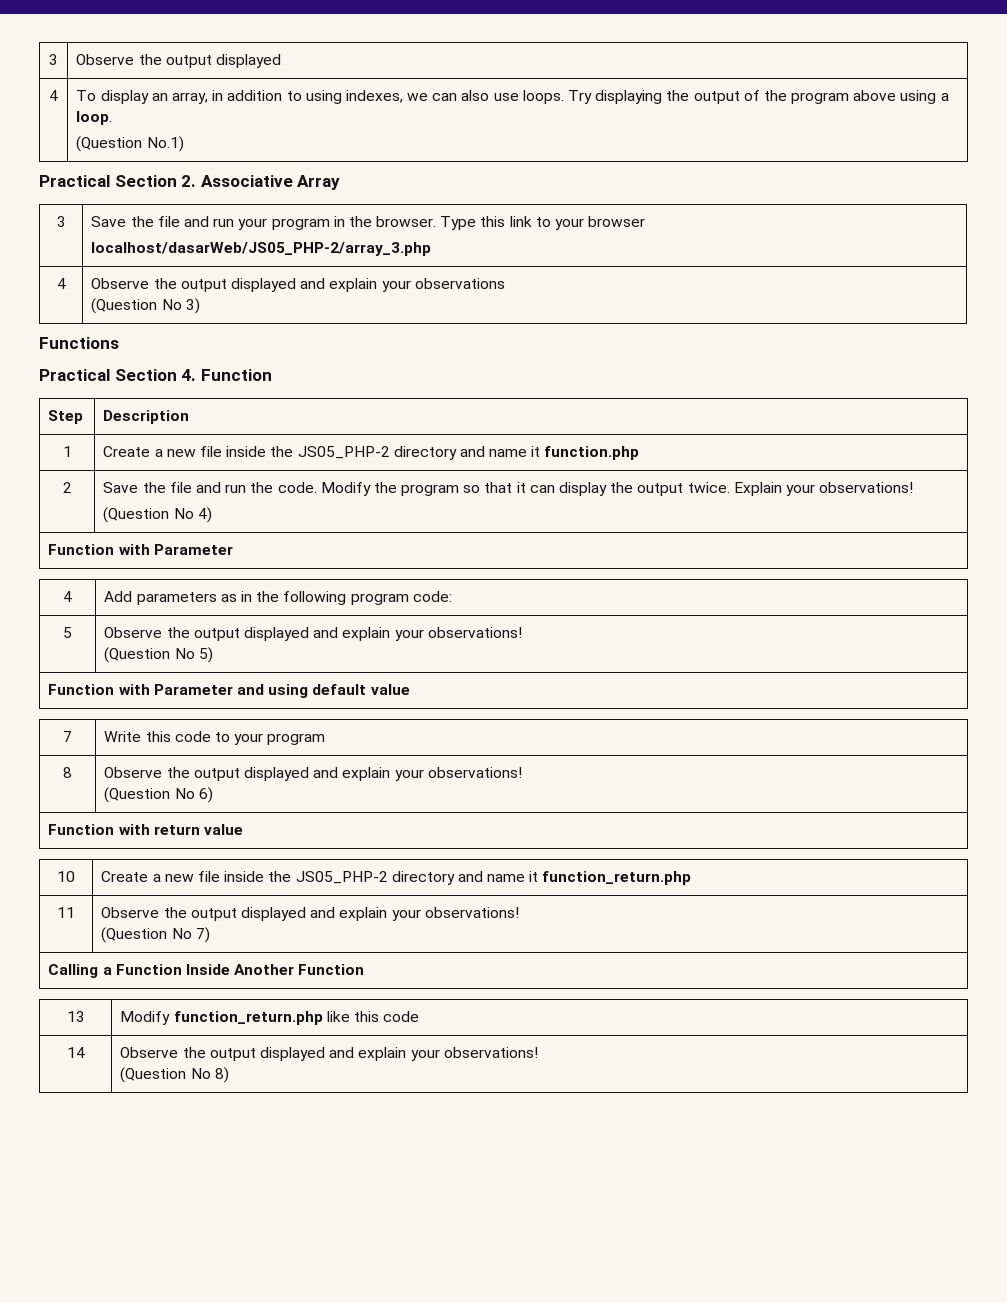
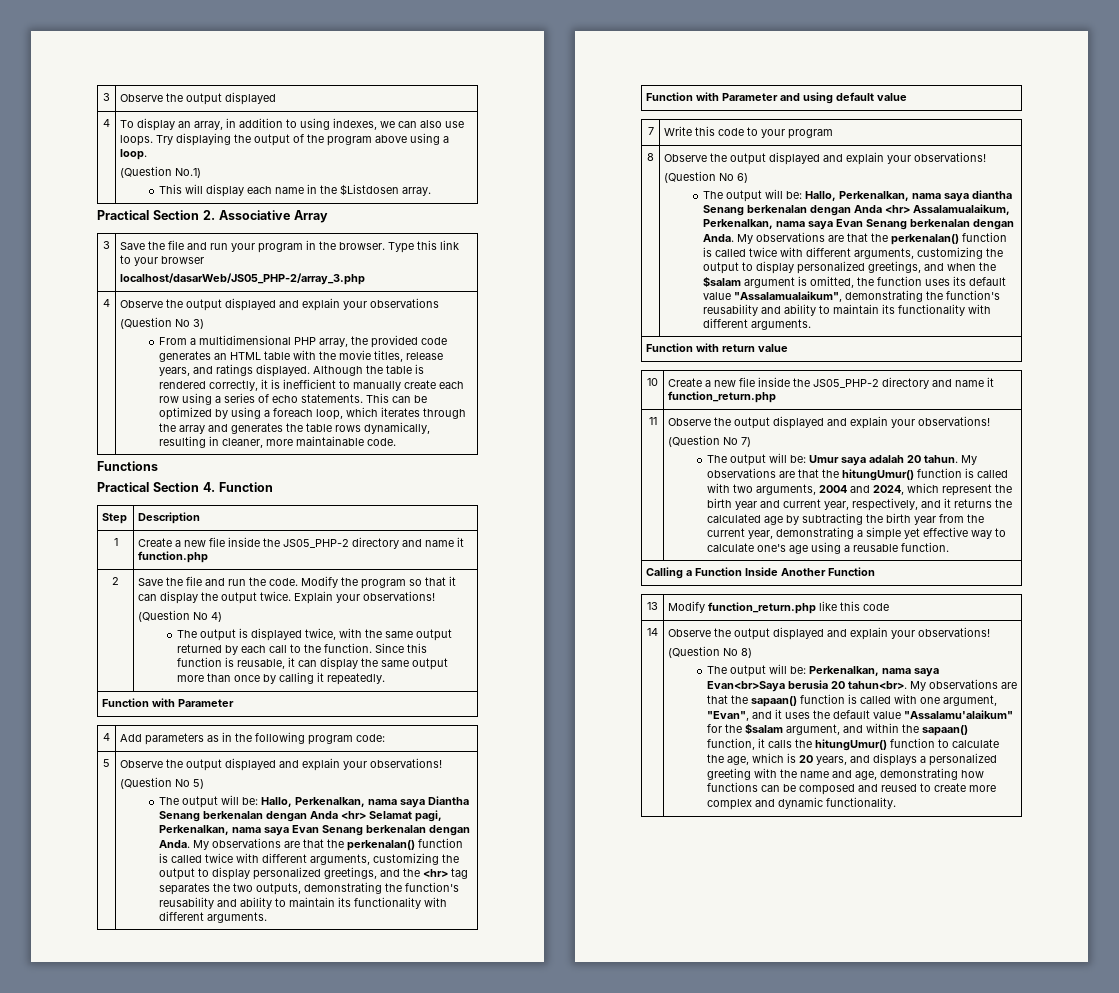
  4 | To display an array, in addition to using indexes, we can also use loops. Try displaying the output of the program above using a loop.
  (Question No.1)
+ This will display each name in the $Listdosen array.
+ From a multidimensional PHP array, the provided code generates an HTML table with the movie titles, release years, and ratings displayed. Although the table is rendered correctly, it is inefficient to manually create each row using a series of echo statements. This can be optimized by using a foreach loop, which iterates through the array and generates the table rows dynamically, resulting in cleaner, more maintainable code.
+ The output is displayed twice, with the same output returned by each call to the function. Since this function is reusable, it can display the same output more than once by calling it repeatedly.
+ The output will be: Hallo, Perkenalkan, nama saya Diantha Senang berkenalan dengan Anda <hr> Selamat pagi, Perkenalkan, nama saya Evan Senang berkenalan dengan Anda. My observations are that the perkenalan() function is called twice with different arguments, customizing the output to display personalized greetings, and the <hr> tag separates the two outputs, demonstrating the function's reusability and ability to maintain its functionality with different arguments.
+ The output will be: Hallo, Perkenalkan, nama saya diantha Senang berkenalan dengan Anda <hr> Assalamualaikum, Perkenalkan, nama saya Evan Senang berkenalan dengan Anda. My observations are that the perkenalan() function is called twice with different arguments, customizing the output to display personalized greetings, and when the $salam argument is omitted, the function uses its default value "Assalamualaikum", demonstrating the function's reusability and ability to maintain its functionality with different arguments.
+ The output will be: Umur saya adalah 20 tahun. My observations are that the hitungUmur() function is called with two arguments, 2004 and 2024, which represent the birth year and current year, respectively, and it returns the calculated age by subtracting the birth year from the current year, demonstrating a simple yet effective way to calculate one's age using a reusable function.
+ The output will be: Perkenalkan, nama saya Evan<br>Saya berusia 20 tahun<br>. My observations are that the sapaan() function is called with one argument, "Evan", and it uses the default value "Assalamu'alaikum" for the $salam argument, and within the sapaan() function, it calls the hitungUmur() function to calculate the age, which is 20 years, and displays a personalized greeting with the name and age, demonstrating how functions can be composed and reused to create more complex and dynamic functionality.

